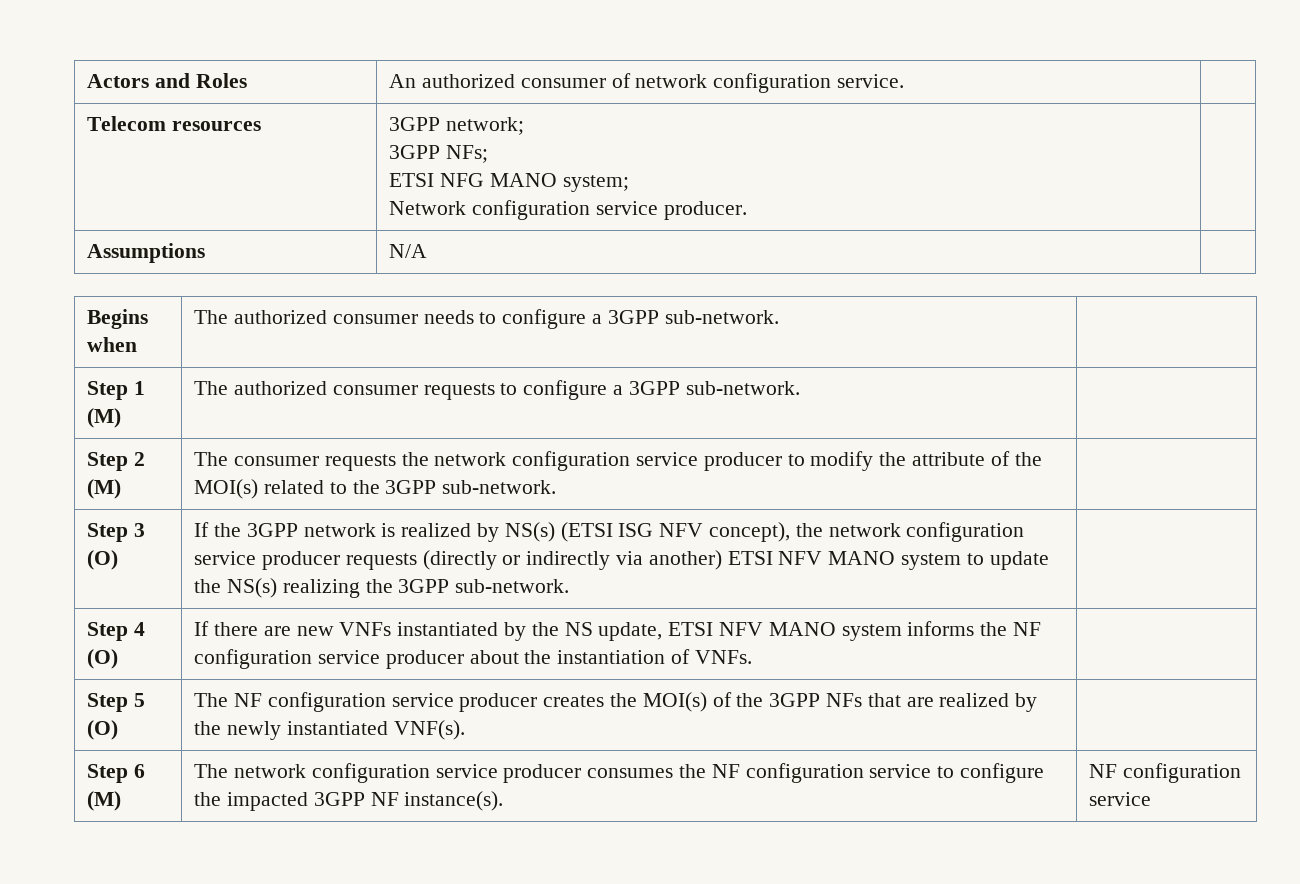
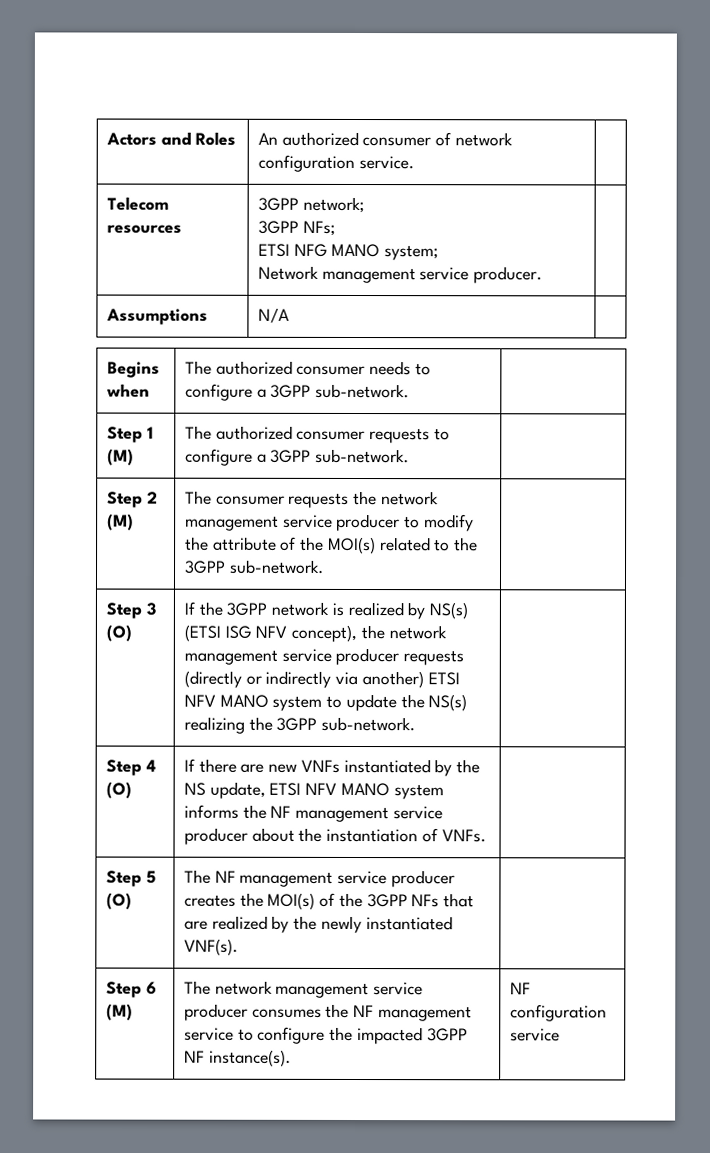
  Telecom resources | 3GPP network;
  3GPP NFs;
  ETSI NFG MANO system;
- Network configuration service producer. |
+ Network management service producer. |
- Step 2 (M) | The consumer requests the network configuration service producer to modify the attribute of the MOI(s) related to the 3GPP sub-network. |
+ Step 2 (M) | The consumer requests the network management service producer to modify the attribute of the MOI(s) related to the 3GPP sub-network. |
- Step 3 (O) | If the 3GPP network is realized by NS(s) (ETSI ISG NFV concept), the network configuration service producer requests (directly or indirectly via another) ETSI NFV MANO system to update the NS(s) realizing the 3GPP sub-network. |
+ Step 3 (O) | If the 3GPP network is realized by NS(s) (ETSI ISG NFV concept), the network management service producer requests (directly or indirectly via another) ETSI NFV MANO system to update the NS(s) realizing the 3GPP sub-network. |
- Step 4 (O) | If there are new VNFs instantiated by the NS update, ETSI NFV MANO system informs the NF configuration service producer about the instantiation of VNFs. |
+ Step 4 (O) | If there are new VNFs instantiated by the NS update, ETSI NFV MANO system informs the NF management service producer about the instantiation of VNFs. |
- Step 5 (O) | The NF configuration service producer creates the MOI(s) of the 3GPP NFs that are realized by the newly instantiated VNF(s). |
+ Step 5 (O) | The NF management service producer creates the MOI(s) of the 3GPP NFs that are realized by the newly instantiated VNF(s). |
- Step 6 (M) | The network configuration service producer consumes the NF configuration service to configure the impacted 3GPP NF instance(s). | NF configuration service
+ Step 6 (M) | The network management service producer consumes the NF management service to configure the impacted 3GPP NF instance(s). | NF configuration service

